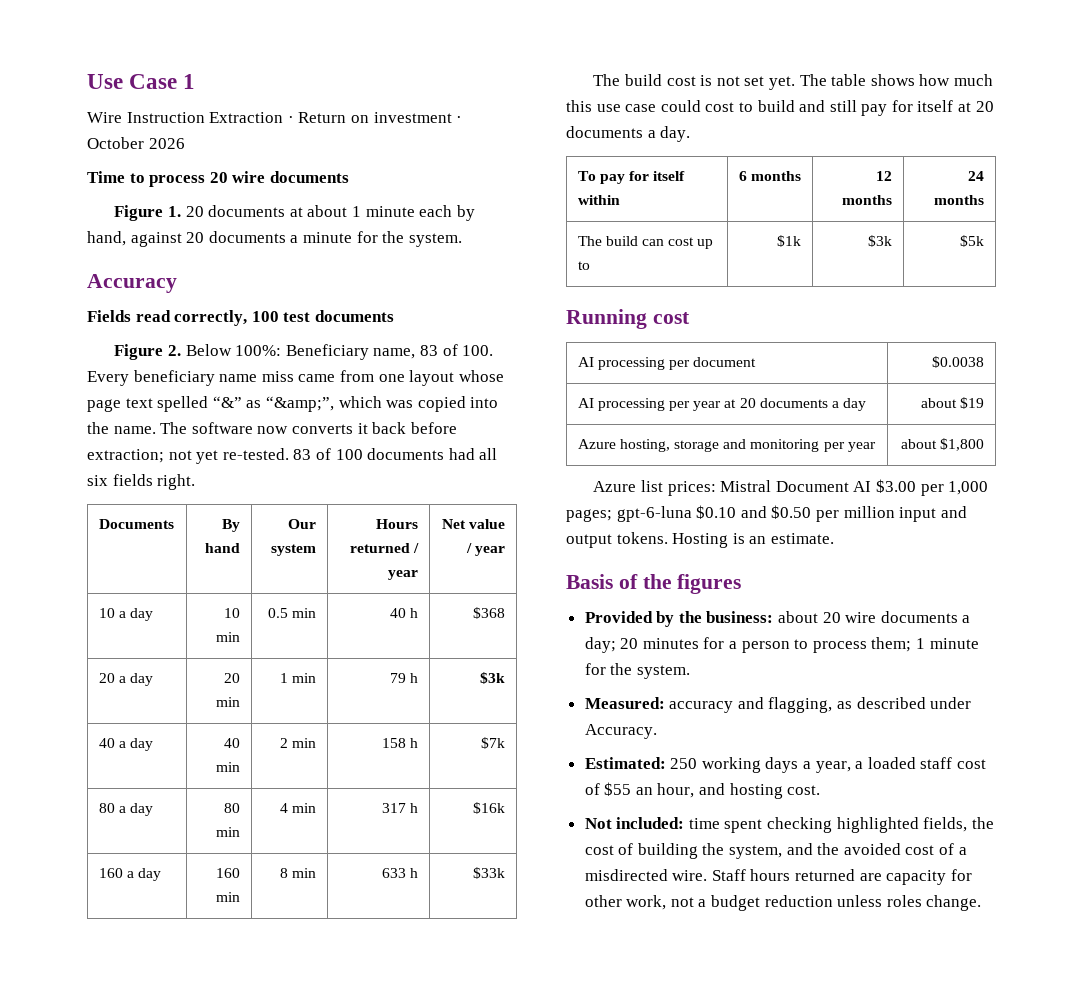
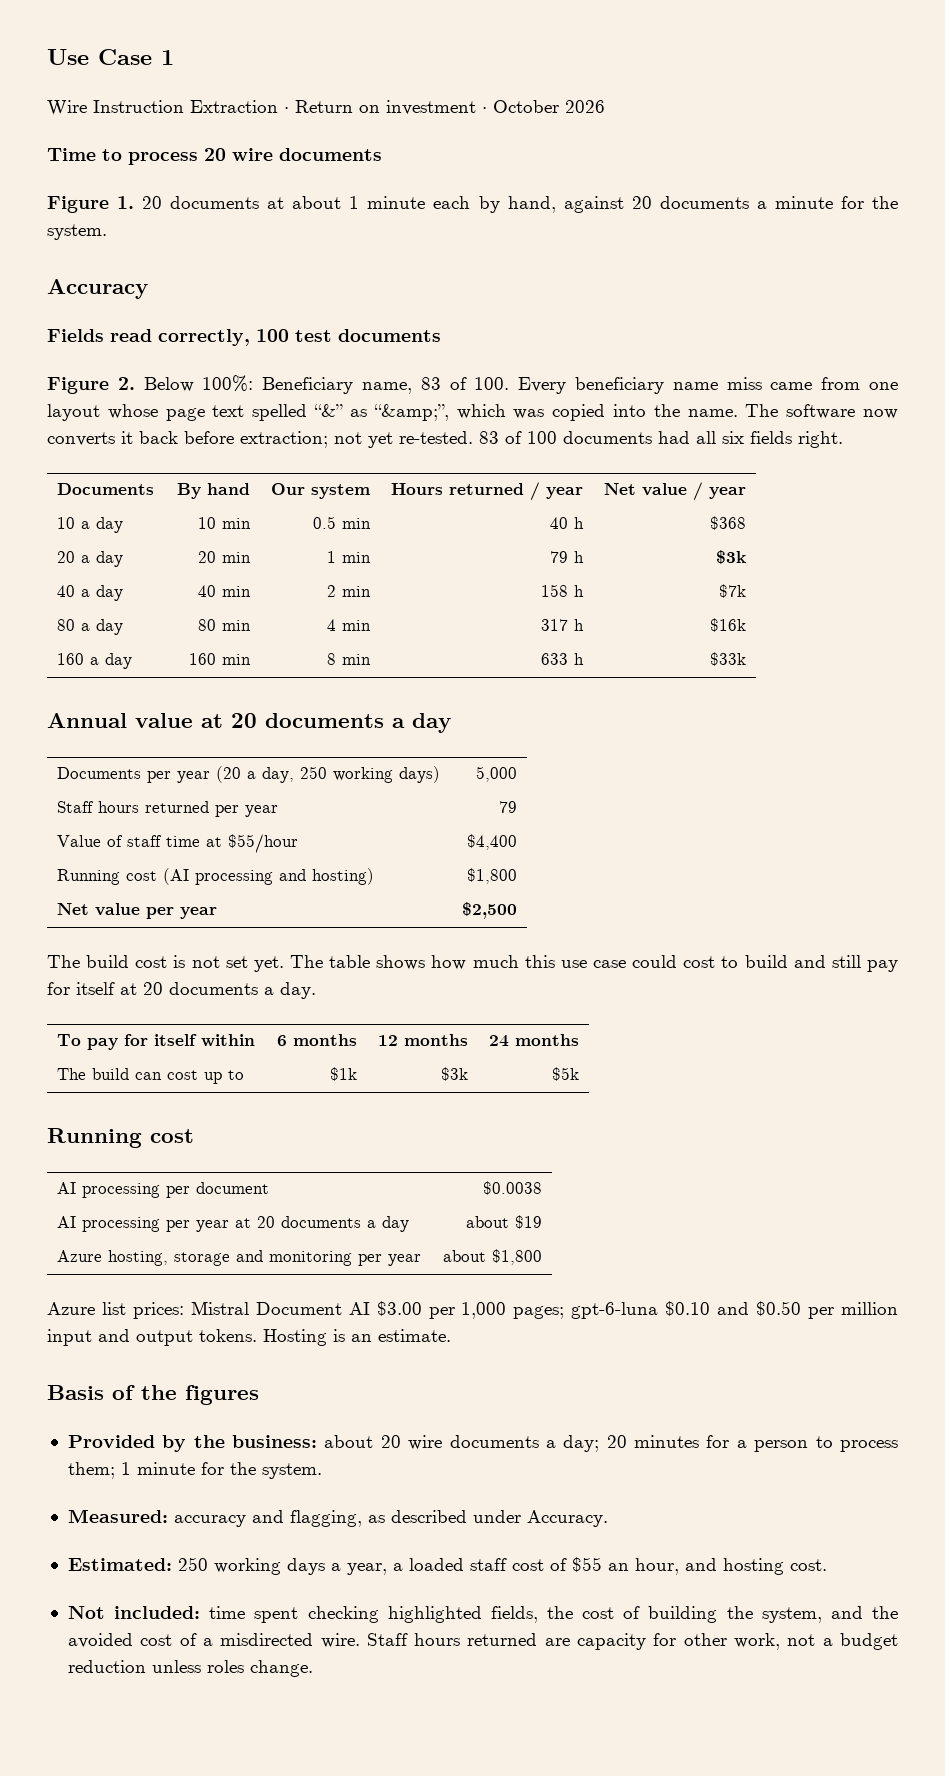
+ Annual value at 20 documents a day
+ Documents per year (20 a day, 250 working days) | 5,000
+ Staff hours returned per year | 79
+ Value of staff time at $55/hour | $4,400
+ Running cost (AI processing and hosting) | $1,800
+ Net value per year | $2,500

